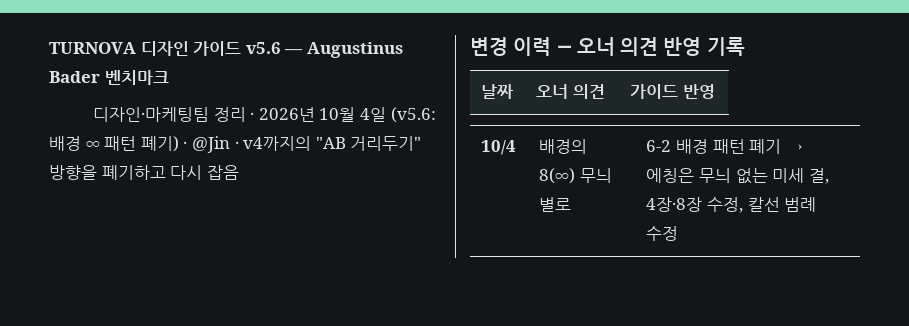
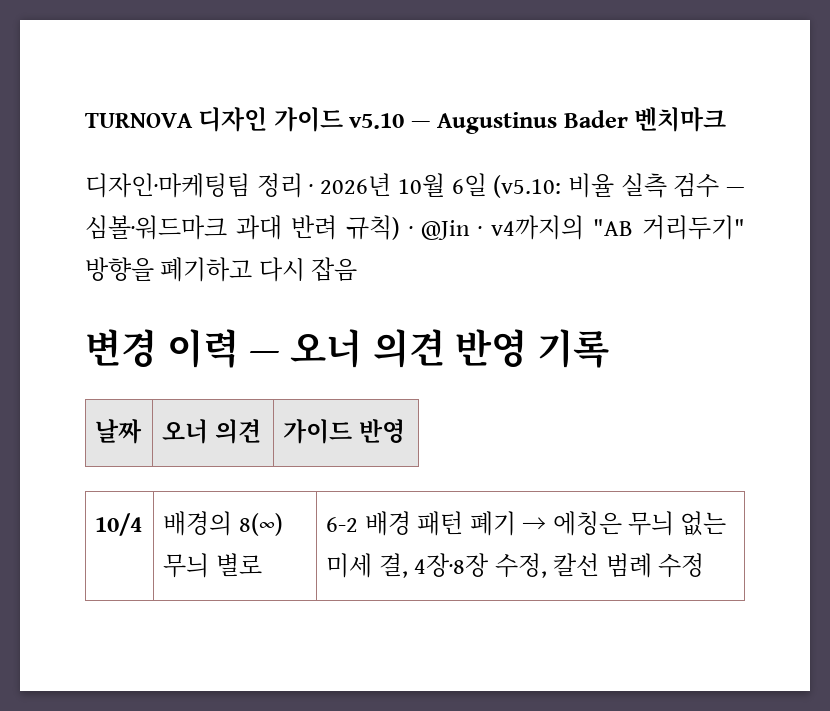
- TURNOVA 디자인 가이드 v5.6 — Augustinus Bader 벤치마크
+ TURNOVA 디자인 가이드 v5.10 — Augustinus Bader 벤치마크
- 디자인·마케팅팀 정리 · 2026년 10월 4일 (v5.6: 배경 ∞ 패턴 폐기) · @Jin · v4까지의 "AB 거리두기" 방향을 폐기하고 다시 잡음
+ 디자인·마케팅팀 정리 · 2026년 10월 6일 (v5.10: 비율 실측 검수 — 심볼·워드마크 과대 반려 규칙) · @Jin · v4까지의 "AB 거리두기" 방향을 폐기하고 다시 잡음

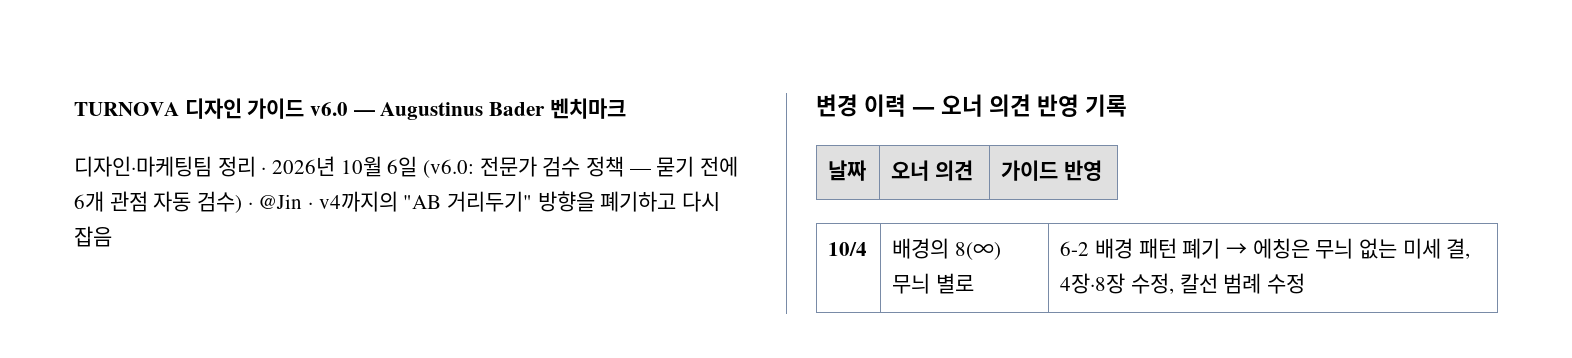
- TURNOVA 디자인 가이드 v5.10 — Augustinus Bader 벤치마크
+ TURNOVA 디자인 가이드 v6.0 — Augustinus Bader 벤치마크
- 디자인·마케팅팀 정리 · 2026년 10월 6일 (v5.10: 비율 실측 검수 — 심볼·워드마크 과대 반려 규칙) · @Jin · v4까지의 "AB 거리두기" 방향을 폐기하고 다시 잡음
+ 디자인·마케팅팀 정리 · 2026년 10월 6일 (v6.0: 전문가 검수 정책 — 묻기 전에 6개 관점 자동 검수) · @Jin · v4까지의 "AB 거리두기" 방향을 폐기하고 다시 잡음

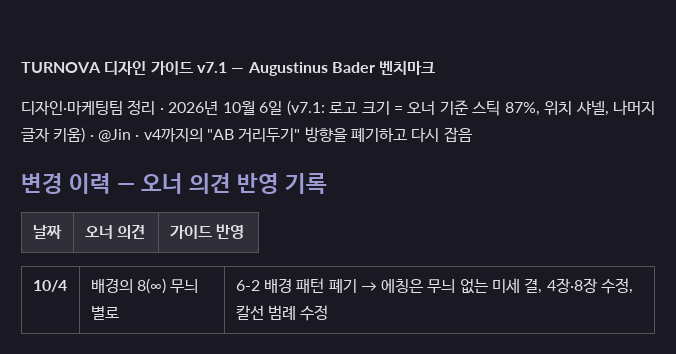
- TURNOVA 디자인 가이드 v6.0 — Augustinus Bader 벤치마크
+ TURNOVA 디자인 가이드 v7.1 — Augustinus Bader 벤치마크
- 디자인·마케팅팀 정리 · 2026년 10월 6일 (v6.0: 전문가 검수 정책 — 묻기 전에 6개 관점 자동 검수) · @Jin · v4까지의 "AB 거리두기" 방향을 폐기하고 다시 잡음
+ 디자인·마케팅팀 정리 · 2026년 10월 6일 (v7.1: 로고 크기 = 오너 기준 스틱 87%, 위치 샤넬, 나머지 글자 키움) · @Jin · v4까지의 "AB 거리두기" 방향을 폐기하고 다시 잡음

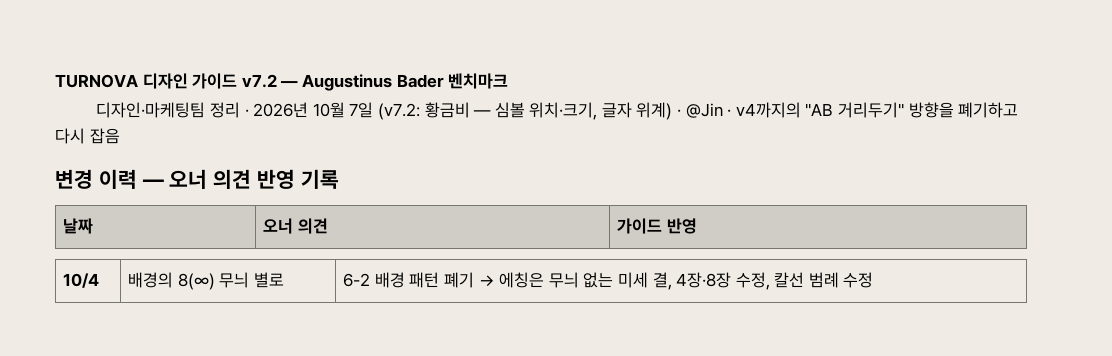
- TURNOVA 디자인 가이드 v7.1 — Augustinus Bader 벤치마크
+ TURNOVA 디자인 가이드 v7.2 — Augustinus Bader 벤치마크
- 디자인·마케팅팀 정리 · 2026년 10월 6일 (v7.1: 로고 크기 = 오너 기준 스틱 87%, 위치 샤넬, 나머지 글자 키움) · @Jin · v4까지의 "AB 거리두기" 방향을 폐기하고 다시 잡음
+ 디자인·마케팅팀 정리 · 2026년 10월 7일 (v7.2: 황금비 — 심볼 위치·크기, 글자 위계) · @Jin · v4까지의 "AB 거리두기" 방향을 폐기하고 다시 잡음

